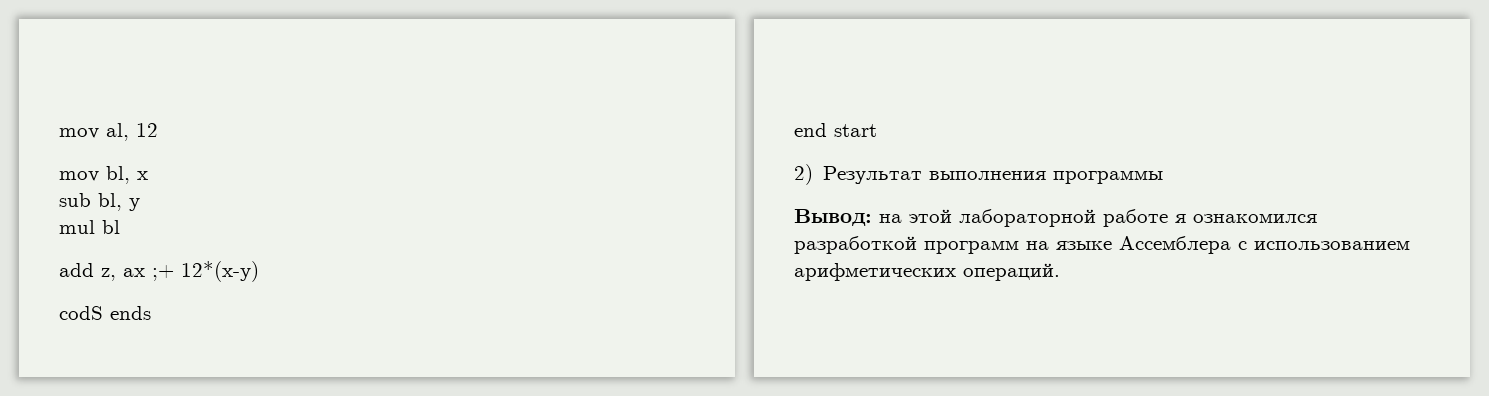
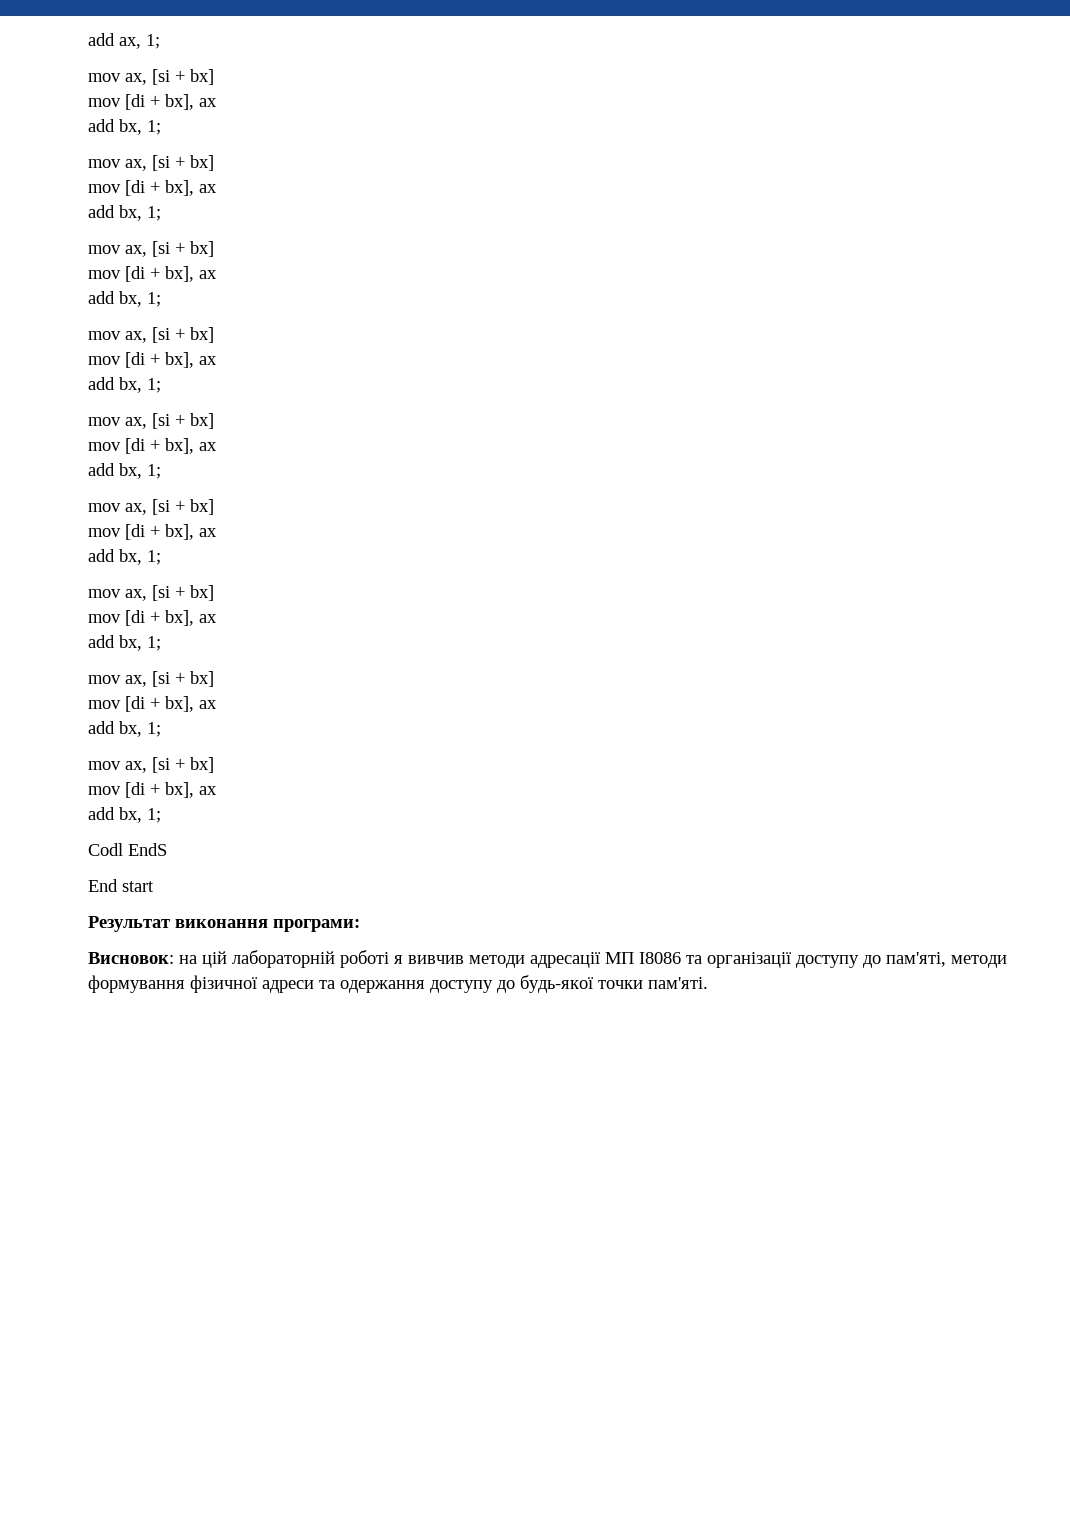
- mov al, 12
- mov bl, x
- sub bl, y
- mul bl
- add z, ax ;+ 12*(x-y)
- codS ends
- end start
- 2) Результат выполнения программы
- Вывод: на этой лабораторной работе я ознакомился разработкой программ на языке Ассемблера с использованием арифметических операций.
+ add ax, 1;
+ mov ax, [si + bx]
+ mov [di + bx], ax
+ add bx, 1;
+ mov ax, [si + bx]
+ mov [di + bx], ax
+ add bx, 1;
+ mov ax, [si + bx]
+ mov [di + bx], ax
+ add bx, 1;
+ mov ax, [si + bx]
+ mov [di + bx], ax
+ add bx, 1;
+ mov ax, [si + bx]
+ mov [di + bx], ax
+ add bx, 1;
+ mov ax, [si + bx]
+ mov [di + bx], ax
+ add bx, 1;
+ mov ax, [si + bx]
+ mov [di + bx], ax
+ add bx, 1;
+ mov ax, [si + bx]
+ mov [di + bx], ax
+ add bx, 1;
+ mov ax, [si + bx]
+ mov [di + bx], ax
+ add bx, 1;
+ Codl EndS
+ End start
+ Результат виконання програми:
+ Висновок: на цій лабораторній роботі я вивчив методи адресації МП І8086 та організації доступу до пам'яті, методи формування фізичної адреси та одержання доступу до будь-якої точки пам'яті.

